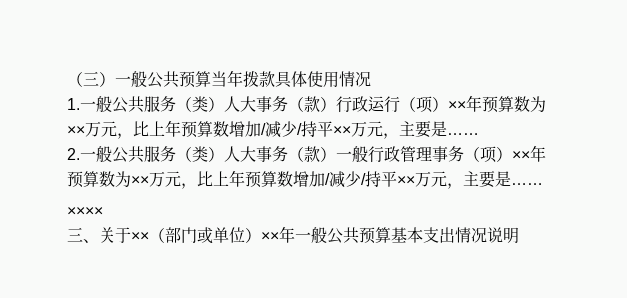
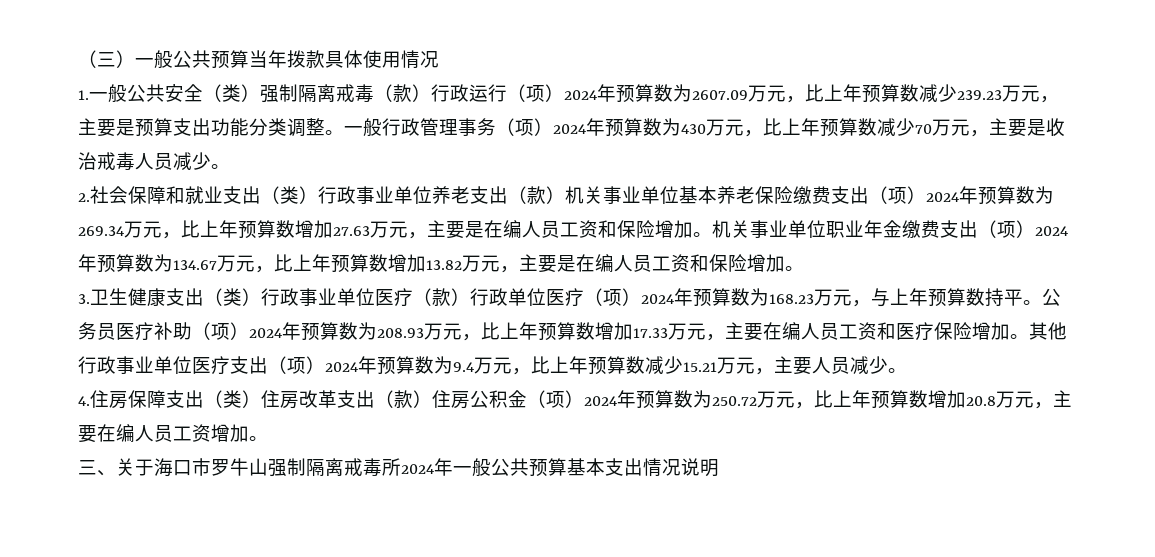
- 1.一般公共服务（类）人大事务（款）行政运行（项）××年预算数为××万元，比上年预算数增加/减少/持平××万元，主要是……
- 2.一般公共服务（类）人大事务（款）一般行政管理事务（项）××年预算数为××万元，比上年预算数增加/减少/持平××万元，主要是……
- ××××
- 三、关于××（部门或单位）××年一般公共预算基本支出情况说明
+ 1.一般公共安全（类）强制隔离戒毒（款）行政运行（项）2024年预算数为2607.09万元，比上年预算数减少239.23万元，主要是预算支出功能分类调整。一般行政管理事务（项）2024年预算数为430万元，比上年预算数减少70万元，主要是收治戒毒人员减少。
+ 2.社会保障和就业支出（类）行政事业单位养老支出（款）机关事业单位基本养老保险缴费支出（项）2024年预算数为269.34万元，比上年预算数增加27.63万元，主要是在编人员工资和保险增加。机关事业单位职业年金缴费支出（项）2024年预算数为134.67万元，比上年预算数增加13.82万元，主要是在编人员工资和保险增加。
+ 3.卫生健康支出（类）行政事业单位医疗（款）行政单位医疗（项）2024年预算数为168.23万元，与上年预算数持平。公务员医疗补助（项）2024年预算数为208.93万元，比上年预算数增加17.33万元，主要在编人员工资和医疗保险增加。其他行政事业单位医疗支出（项）2024年预算数为9.4万元，比上年预算数减少15.21万元，主要人员减少。
+ 4.住房保障支出（类）住房改革支出（款）住房公积金（项）2024年预算数为250.72万元，比上年预算数增加20.8万元，主要在编人员工资增加。
+ 三、关于海口市罗牛山强制隔离戒毒所2024年一般公共预算基本支出情况说明

